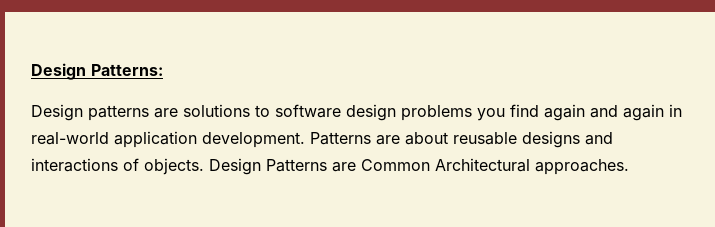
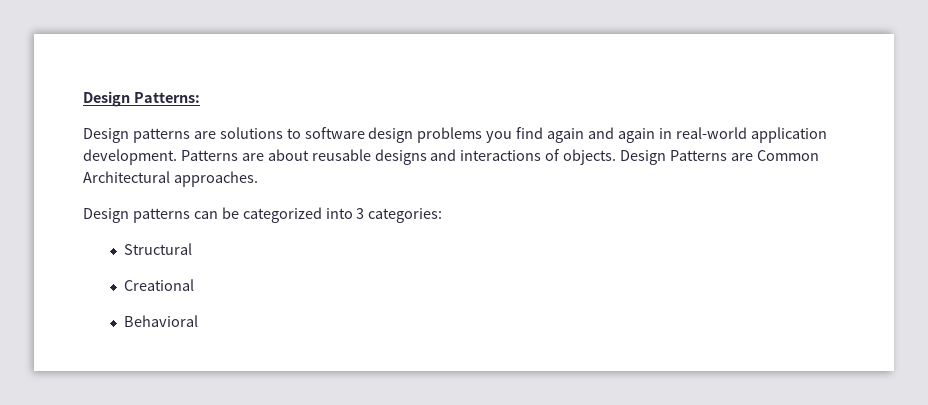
+ Design patterns can be categorized into 3 categories:
+ Structural
+ Creational
+ Behavioral

